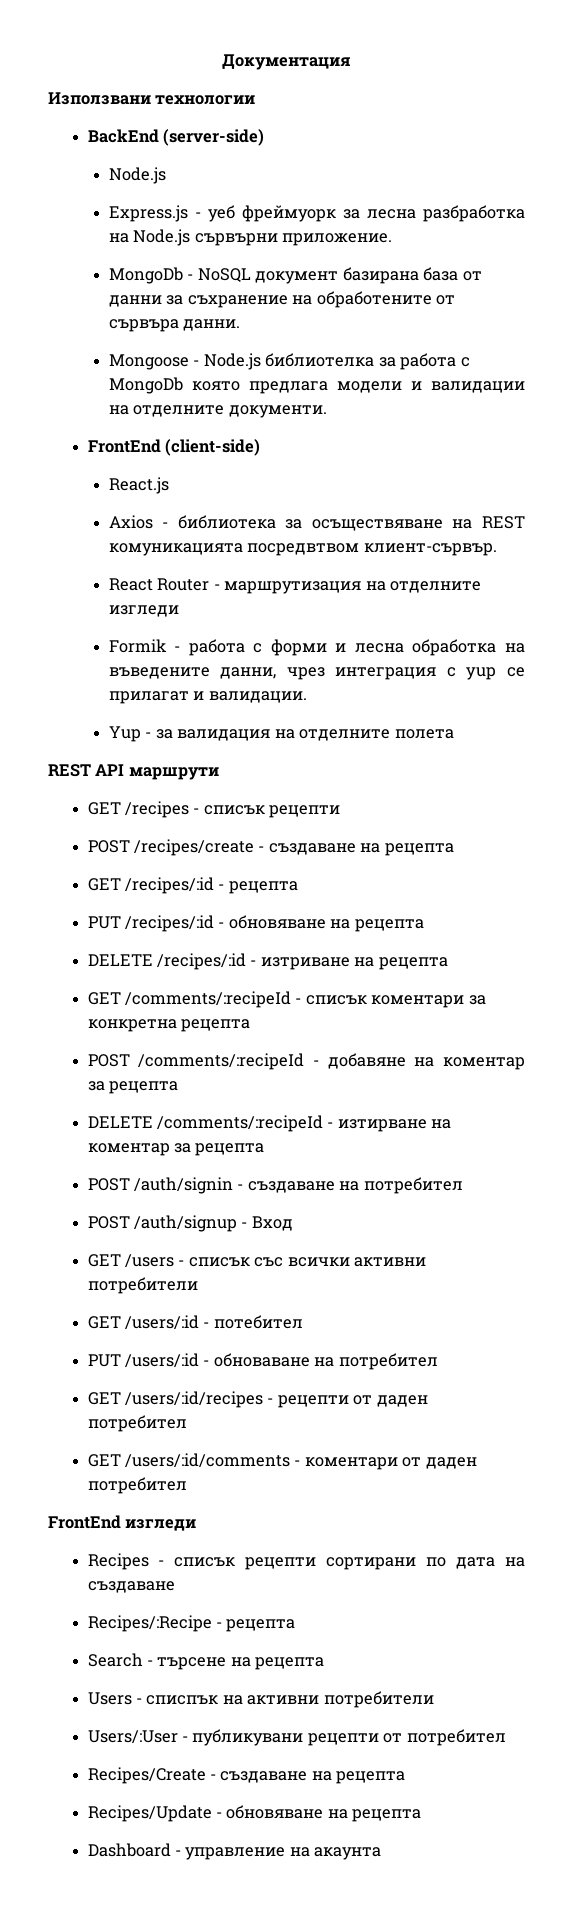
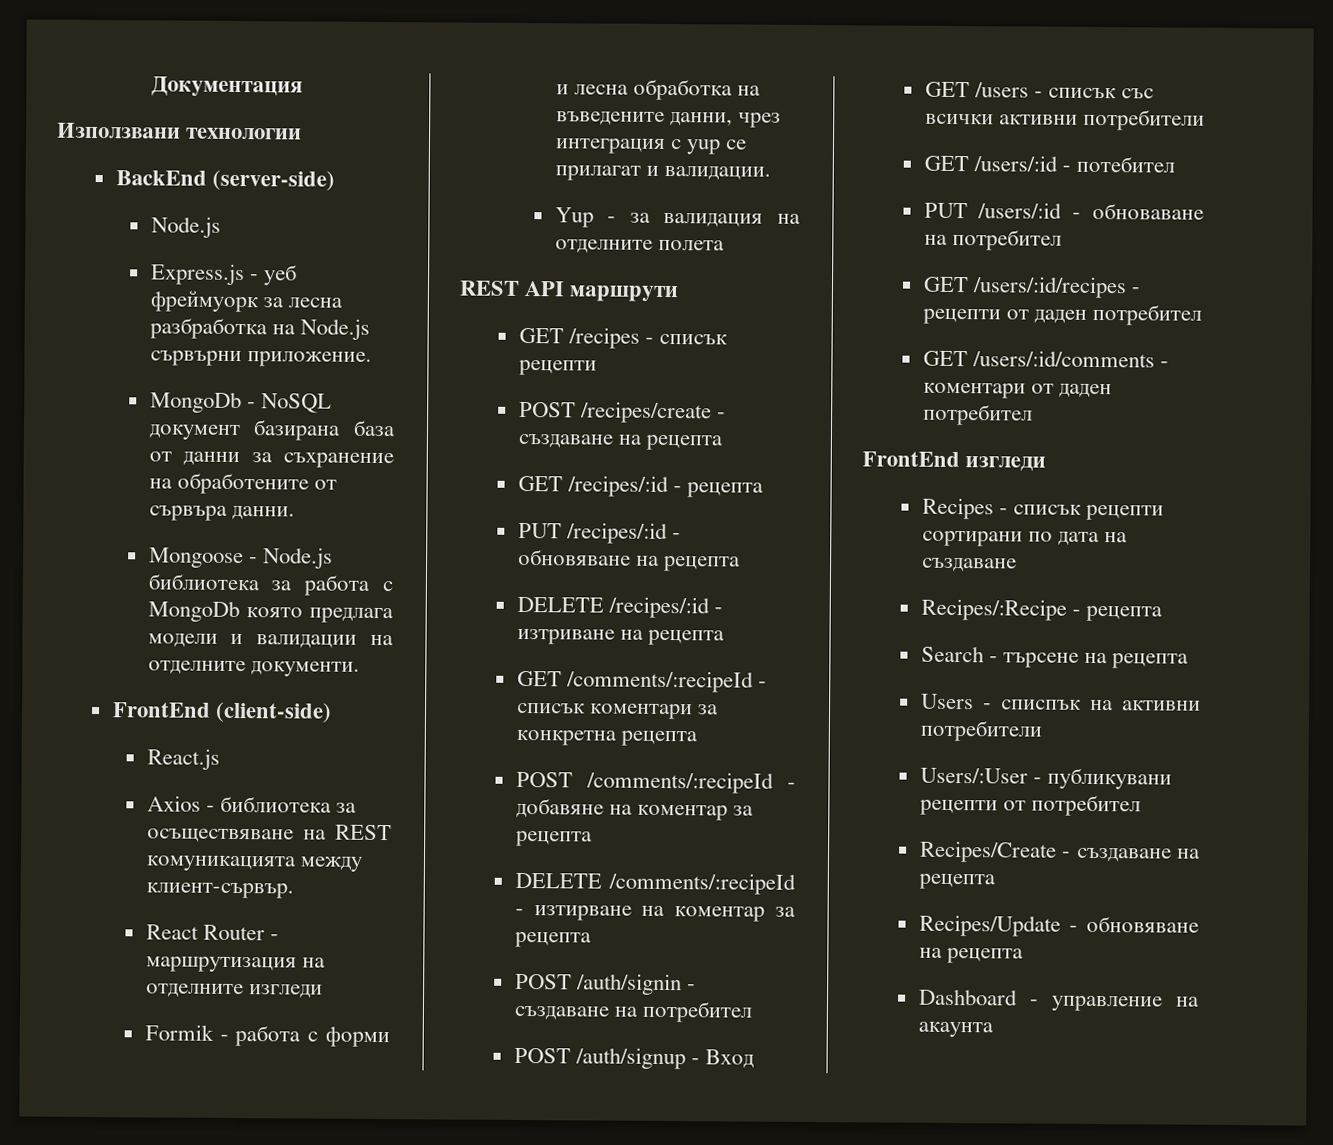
- Mongoose - Node.js библиотелка за работа с MongoDb която предлага модели и валидации на отделните документи.
+ Mongoose - Node.js библиотека за работа с MongoDb която предлага модели и валидации на отделните документи.
- Axios - библиотека за осъществяване на REST комуникацията посредвтвом клиент-сървър.
+ Axios - библиотека за осъществяване на REST комуникацията между клиент-сървър.

